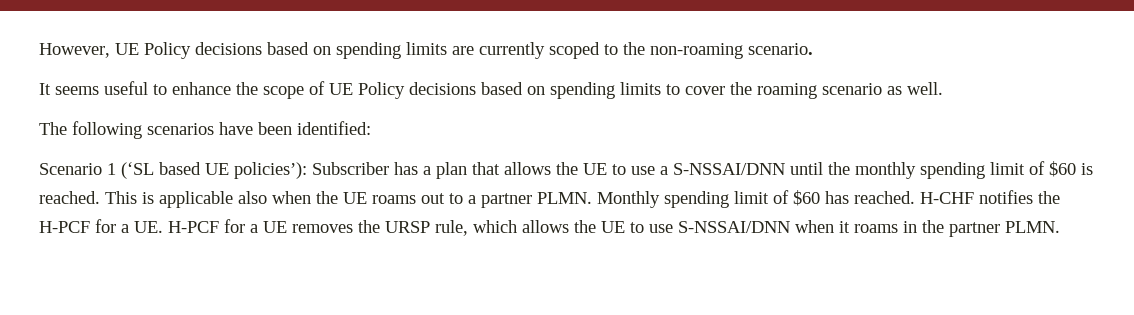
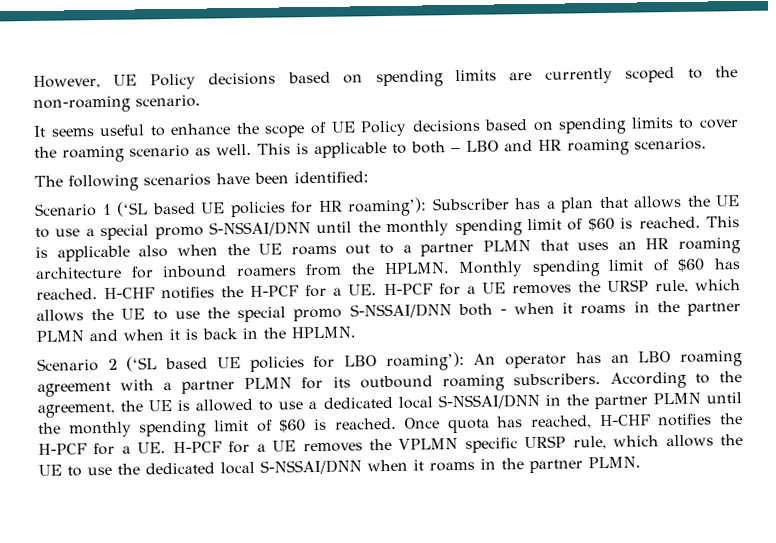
+ This is applicable to both – LBO and HR roaming scenarios.
- Scenario 1 (‘SL based UE policies’): Subscriber has a plan that allows the UE to use a S-NSSAI/DNN until the monthly spending limit of $60 is reached.
+ Scenario 1 (‘SL based UE policies for HR roaming’): Subscriber has a plan that allows the UE to use a special promo S-NSSAI/DNN until the monthly spending limit of $60 is reached.
- This is applicable also when the UE roams out to a partner PLMN.
+ This is applicable also when the UE roams out to a partner PLMN that uses an HR roaming architecture for inbound roamers from the HPLMN.
- H-CHF notifies the H-PCF for a UE. H-PCF for a UE removes the URSP rule, which allows the UE to use S-NSSAI/DNN when it roams in the partner PLMN.
+ H-CHF notifies the H-PCF for a UE. H-PCF for a UE removes the URSP rule, which allows the UE to use the special promo S-NSSAI/DNN both - when it roams in the partner PLMN and when it is back in the HPLMN.
+ Scenario 2 (‘SL based UE policies for LBO roaming’): An operator has an LBO roaming agreement with a partner PLMN for its outbound roaming subscribers. According to the agreement, the UE is allowed to use a dedicated local S-NSSAI/DNN in the partner PLMN until the monthly spending limit of $60 is reached. Once quota has reached, H-CHF notifies the H-PCF for a UE. H-PCF for a UE removes the VPLMN specific URSP rule, which allows the UE to use the dedicated local S-NSSAI/DNN when it roams in the partner PLMN.

